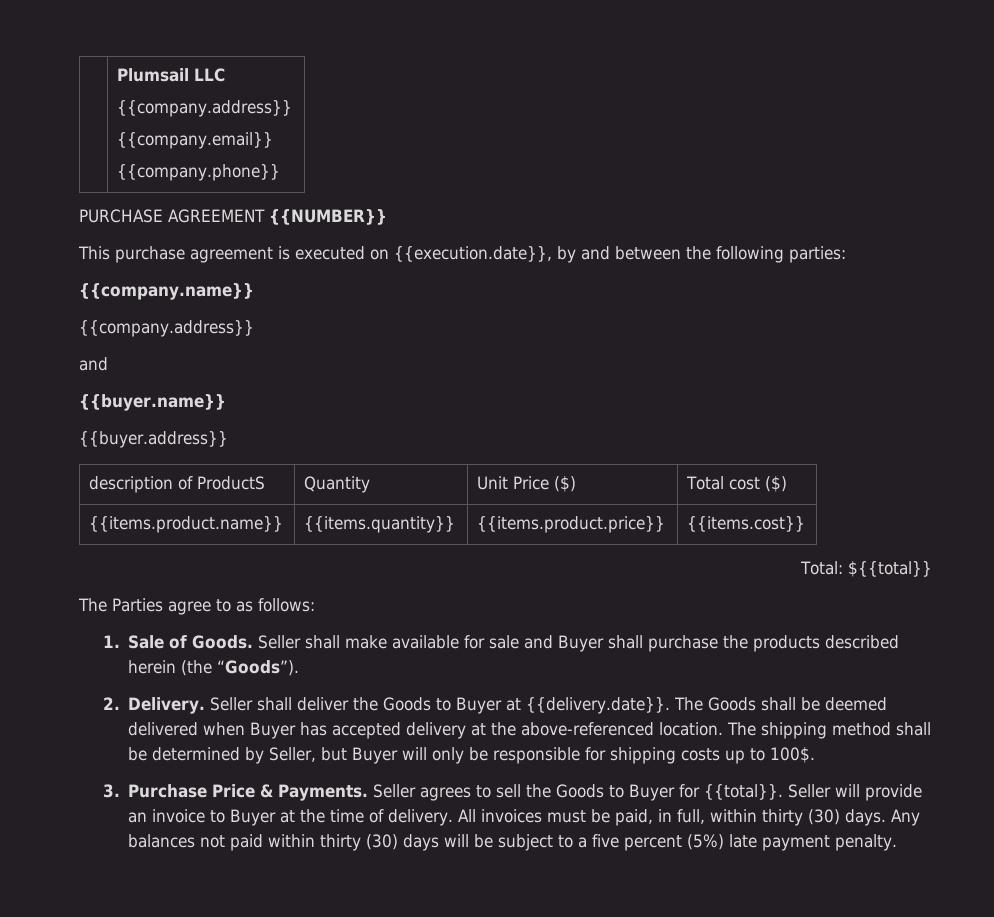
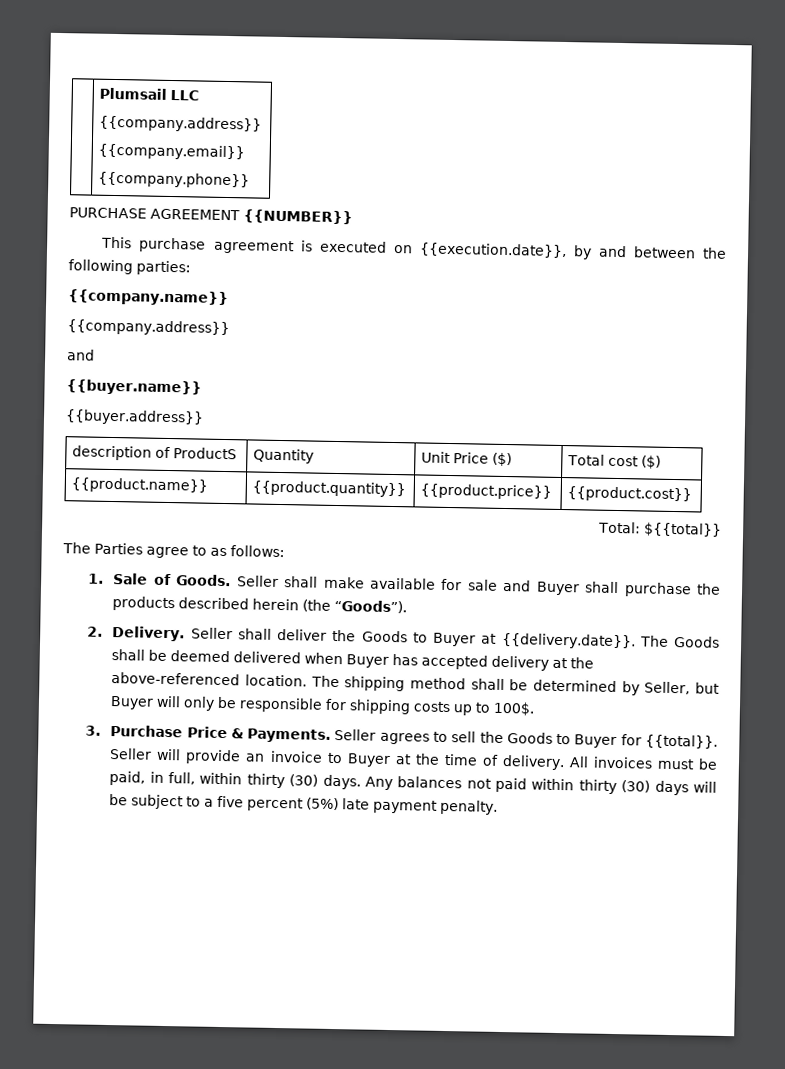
- {{items.product.name}} | {{items.quantity}} | {{items.product.price}} | {{items.cost}}
+ {{product.name}} | {{product.quantity}} | {{product.price}} | {{product.cost}}

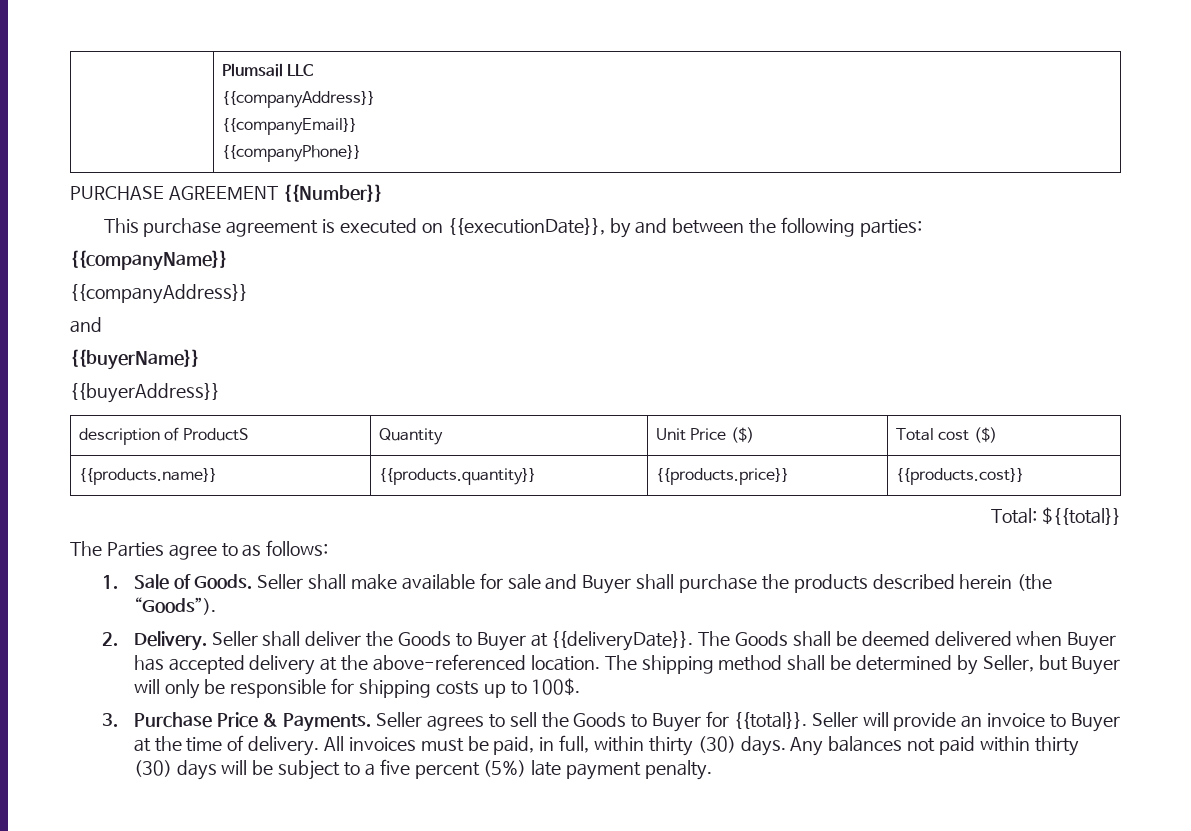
  | Plumsail LLC
- {{company.address}}
- {{company.email}}
- {{company.phone}}
+ {{companyAddress}}
+ {{companyEmail}}
+ {{companyPhone}}
- PURCHASE AGREEMENT {{NUMBER}}
+ PURCHASE AGREEMENT {{Number}}
- This purchase agreement is executed on {{execution.date}}, by and between the following parties:
+ This purchase agreement is executed on {{executionDate}}, by and between the following parties:
- {{company.name}}
- {{company.address}}
+ {{companyName}}
+ {{companyAddress}}
- {{buyer.name}}
- {{buyer.address}}
+ {{buyerName}}
+ {{buyerAddress}}
- {{product.name}} | {{product.quantity}} | {{product.price}} | {{product.cost}}
+ {{products.name}} | {{products.quantity}} | {{products.price}} | {{products.cost}}
- Seller shall deliver the Goods to Buyer at {{delivery.date}}. The Goods shall be deemed delivered when Buyer has accepted delivery at the above-referenced location.
+ Seller shall deliver the Goods to Buyer at {{deliveryDate}}. The Goods shall be deemed delivered when Buyer has accepted delivery at the above-referenced location.

